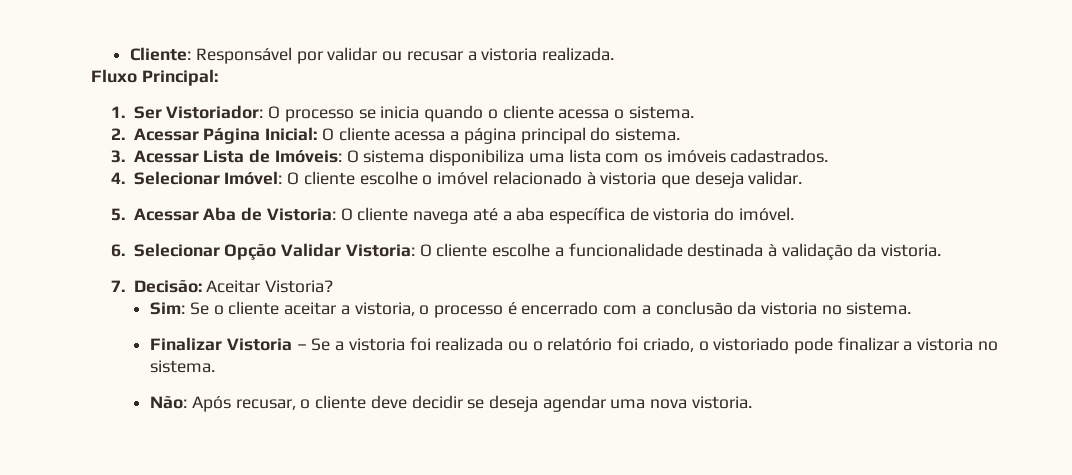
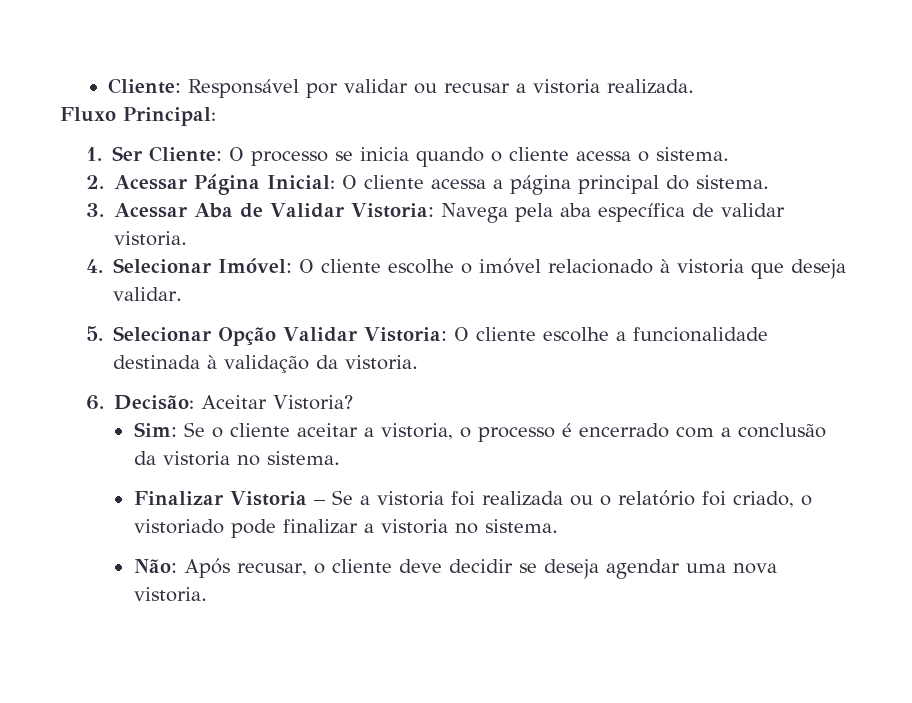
- 1. Ser Vistoriador: O processo se inicia quando o cliente acessa o sistema.
+ 1. Ser Cliente: O processo se inicia quando o cliente acessa o sistema.
- 3. Acessar Lista de Imóveis: O sistema disponibiliza uma lista com os imóveis cadastrados.
+ 3. Acessar Aba de Validar Vistoria: Navega pela aba específica de validar vistoria.
- 5. Acessar Aba de Vistoria: O cliente navega até a aba específica de vistoria do imóvel.
- 6. Selecionar Opção Validar Vistoria: O cliente escolhe a funcionalidade destinada à validação da vistoria.
+ 5. Selecionar Opção Validar Vistoria: O cliente escolhe a funcionalidade destinada à validação da vistoria.
- 7. Decisão: Aceitar Vistoria?
+ 6. Decisão: Aceitar Vistoria?

